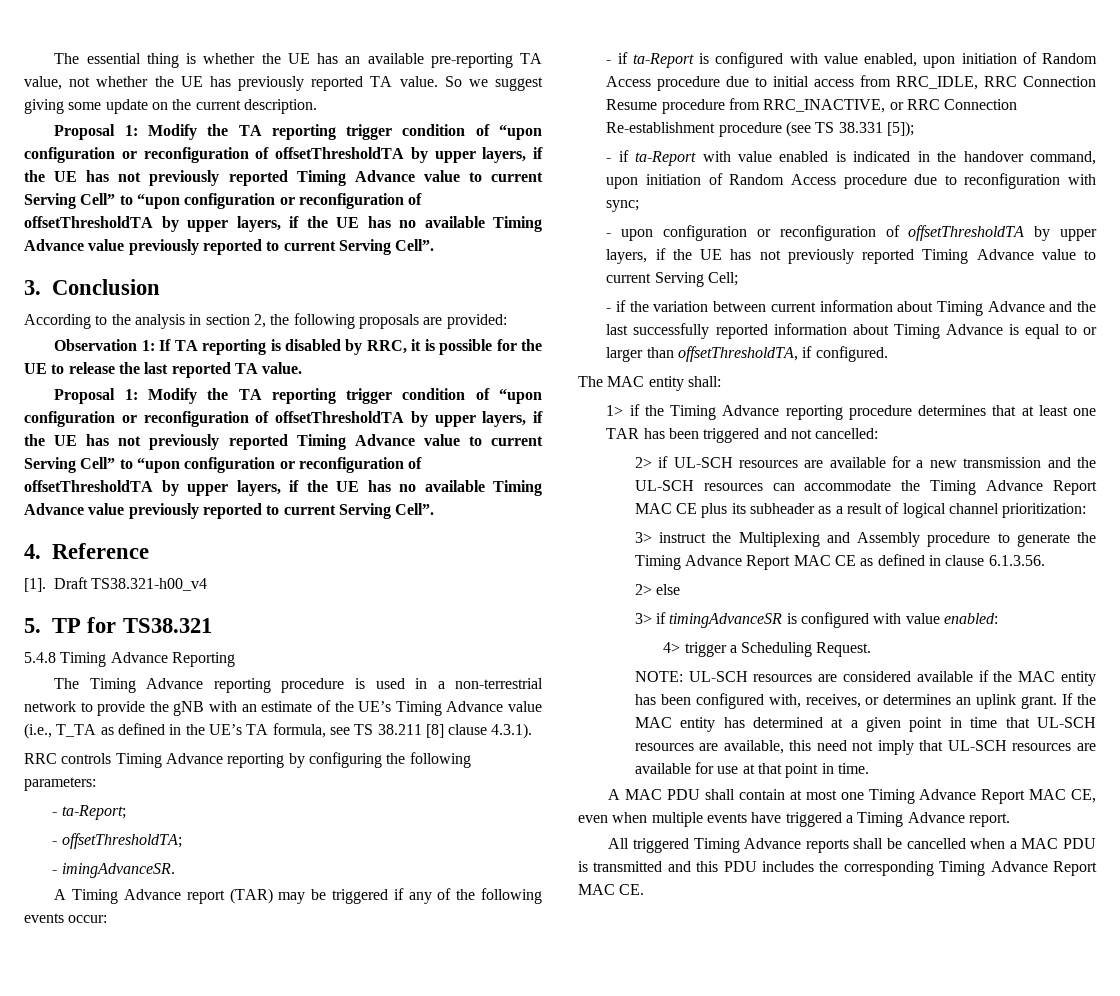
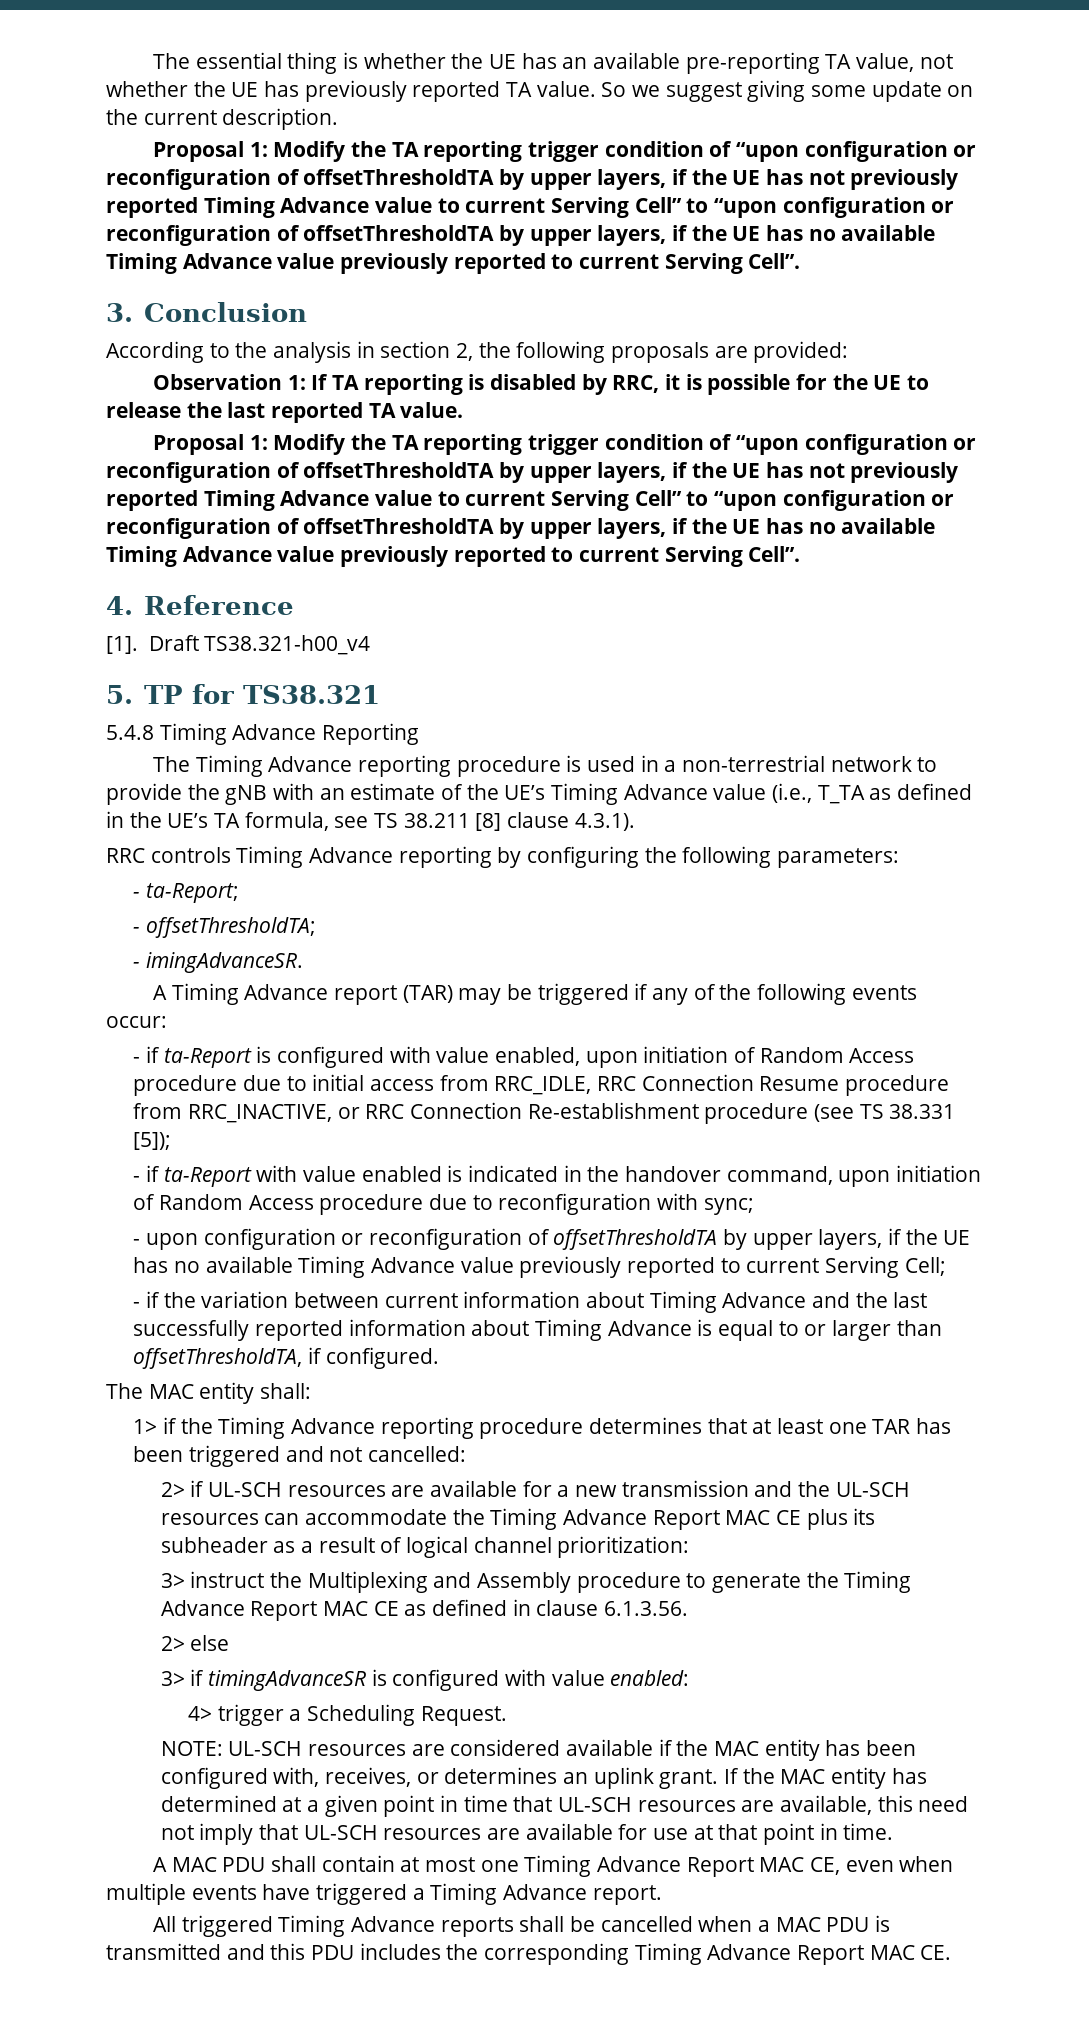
- - upon configuration or reconfiguration of offsetThresholdTA by upper layers, if the UE has not previously reported Timing Advance value to current Serving Cell;
+ - upon configuration or reconfiguration of offsetThresholdTA by upper layers, if the UE has no available Timing Advance value previously reported to current Serving Cell;

